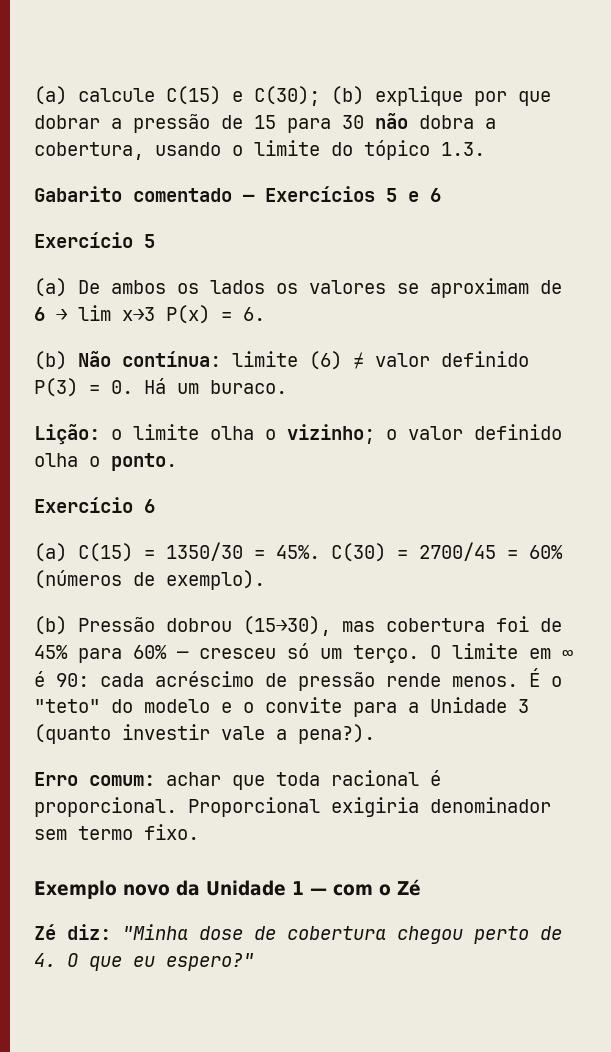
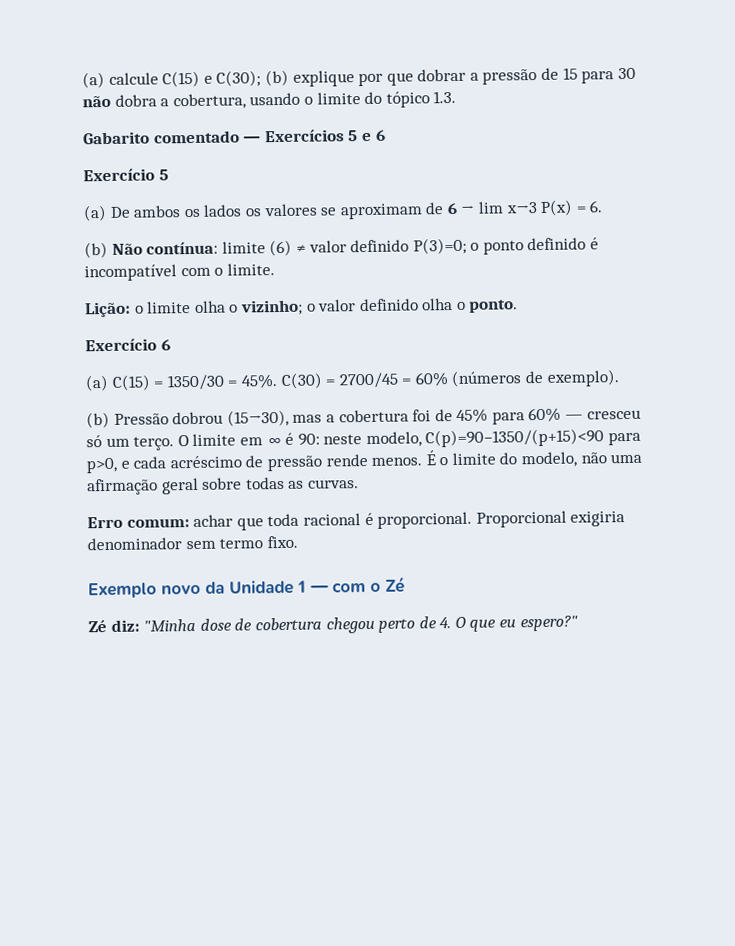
- (b) Não contínua: limite (6) ≠ valor definido P(3) = 0. Há um buraco.
+ (b) Não contínua: limite (6) ≠ valor definido P(3)=0; o ponto definido é incompatível com o limite.
- (b) Pressão dobrou (15→30), mas cobertura foi de 45% para 60% — cresceu só um terço.
+ (b) Pressão dobrou (15→30), mas a cobertura foi de 45% para 60% — cresceu só um terço.
- O limite em ∞ é 90: cada acréscimo de pressão rende menos.
+ O limite em ∞ é 90: neste modelo, C(p)=90−1350/(p+15)<90 para p>0, e cada acréscimo de pressão rende menos.
- É o "teto" do modelo e o convite para a Unidade 3 (quanto investir vale a pena?).
+ É o limite do modelo, não uma afirmação geral sobre todas as curvas.

